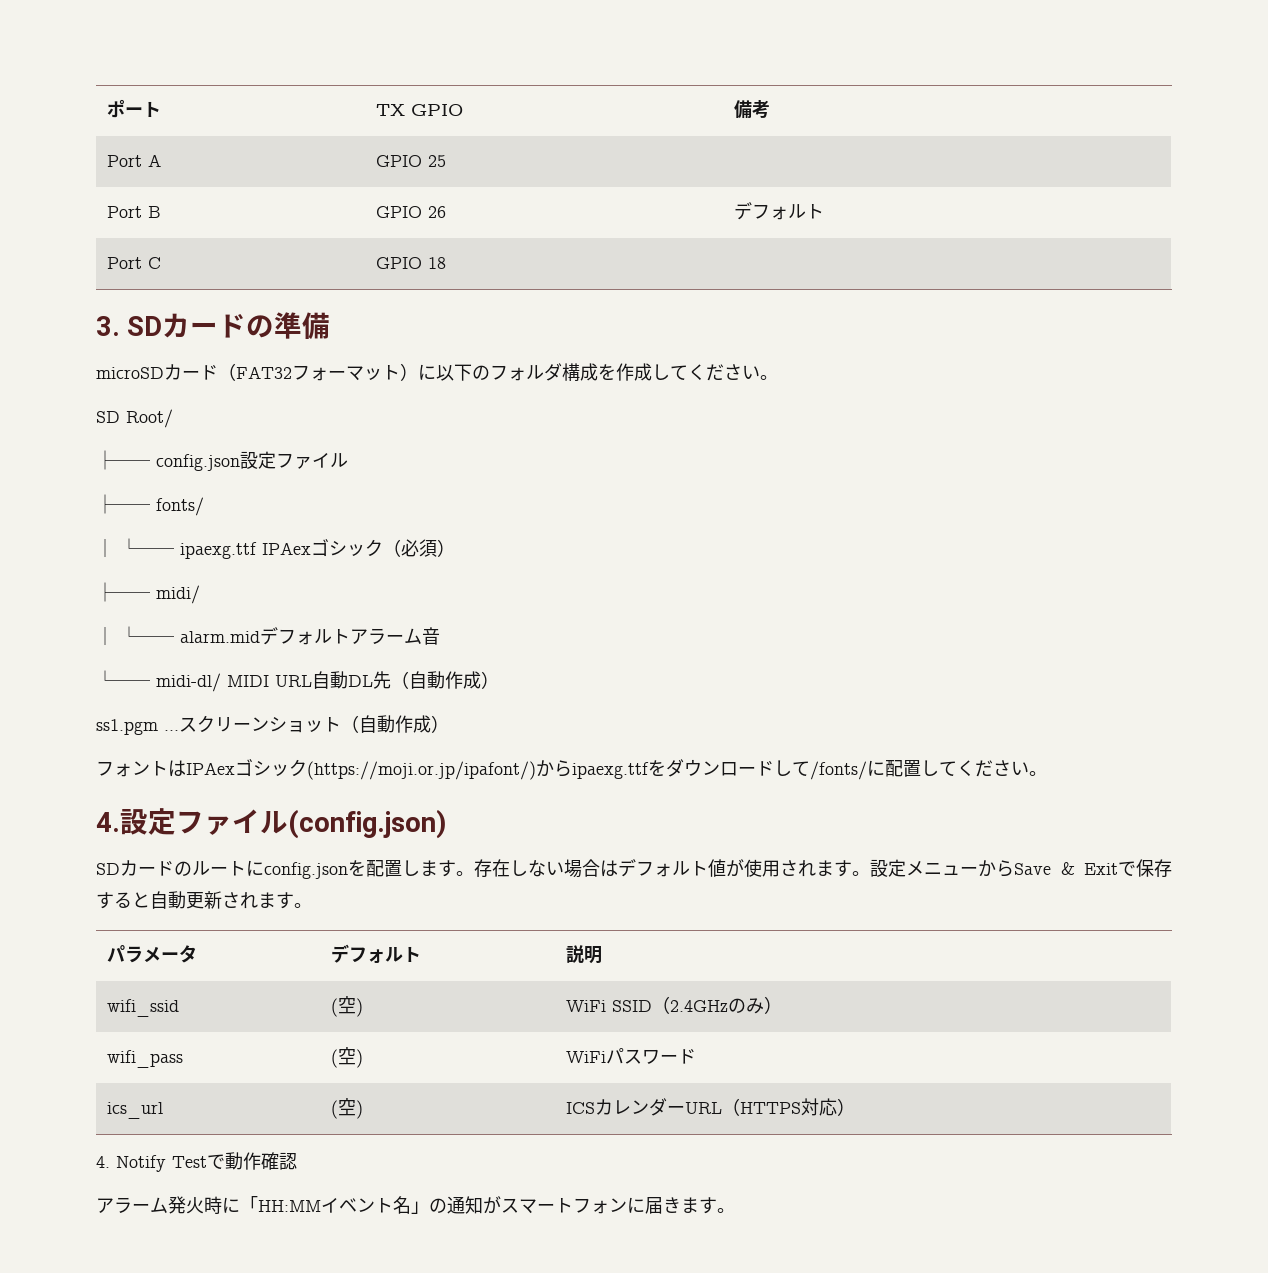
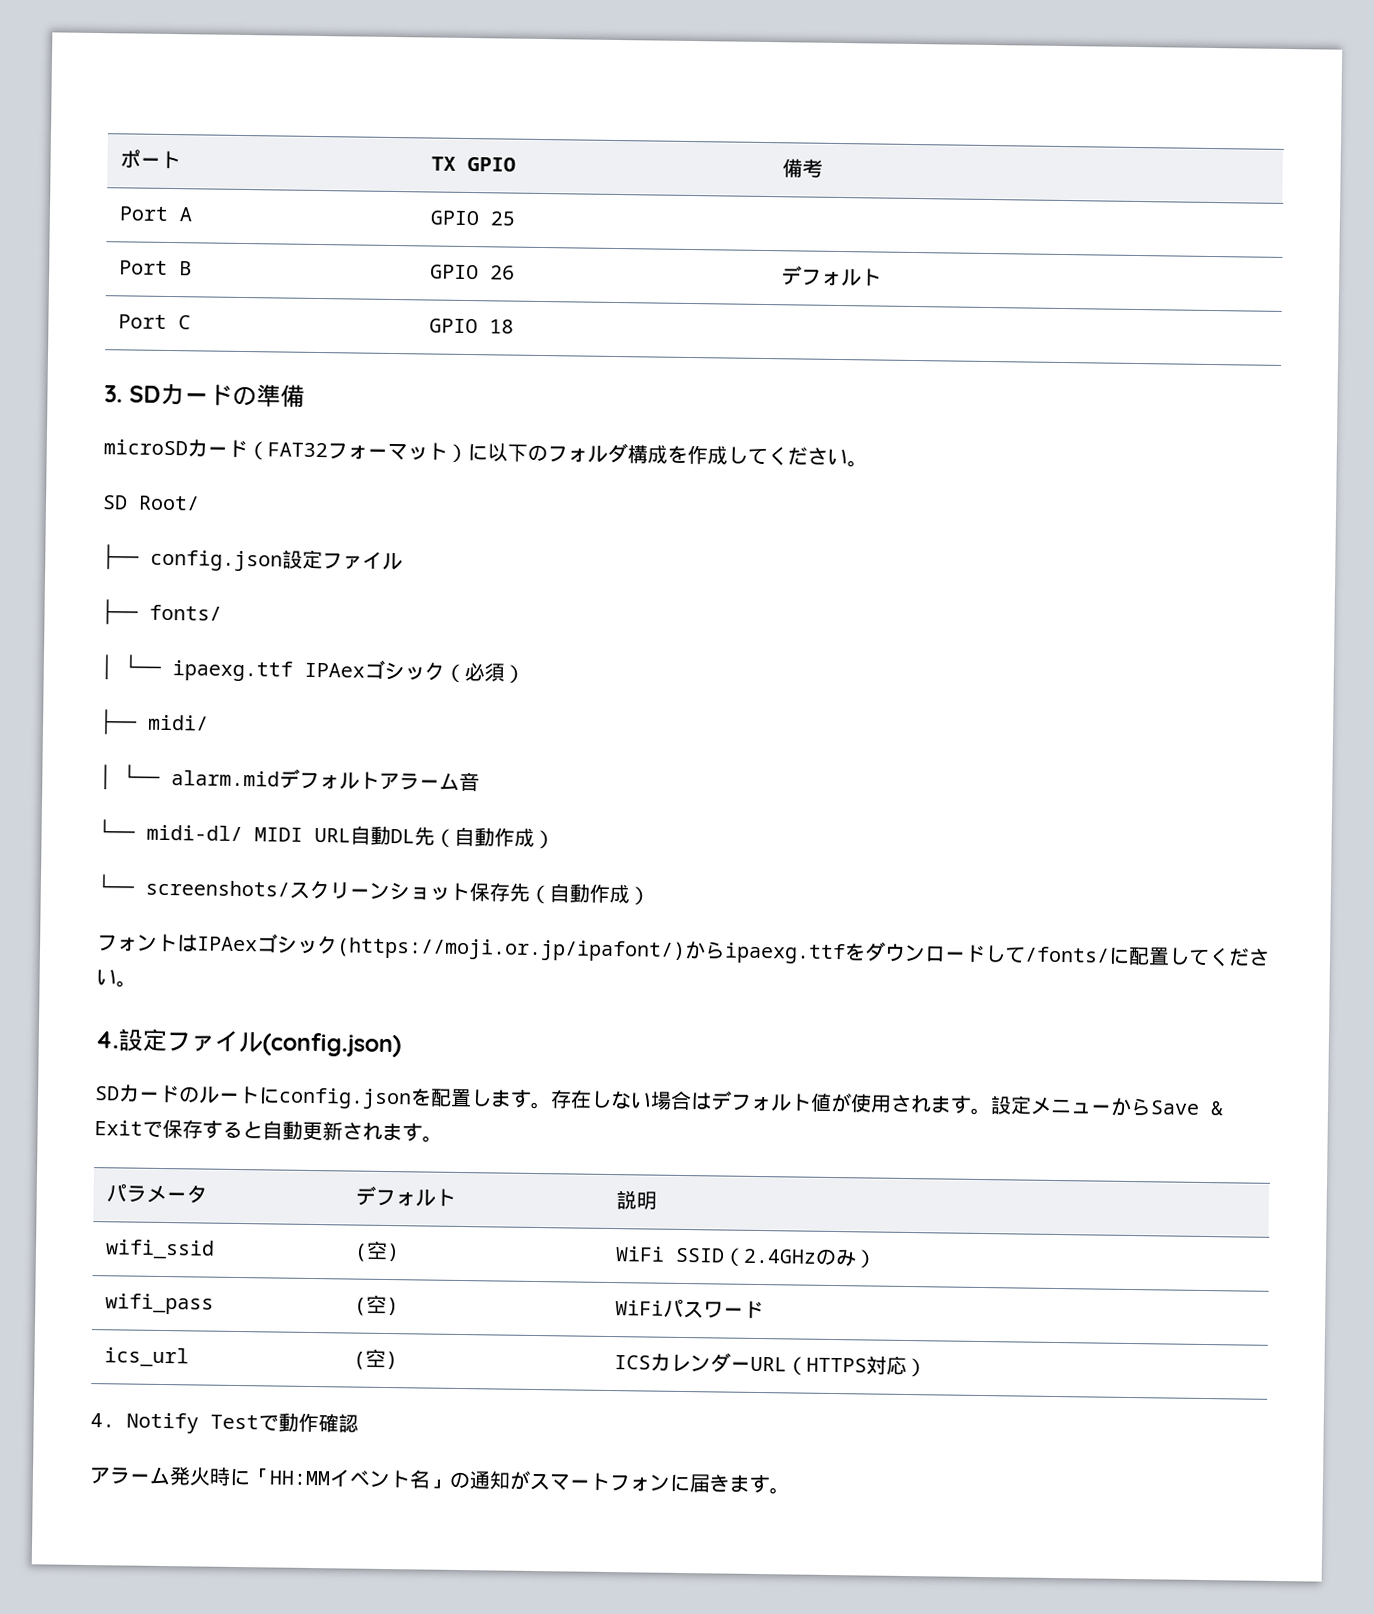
- ss1.pgm ...スクリーンショット（自動作成）
+ └── screenshots/スクリーンショット保存先（自動作成）

